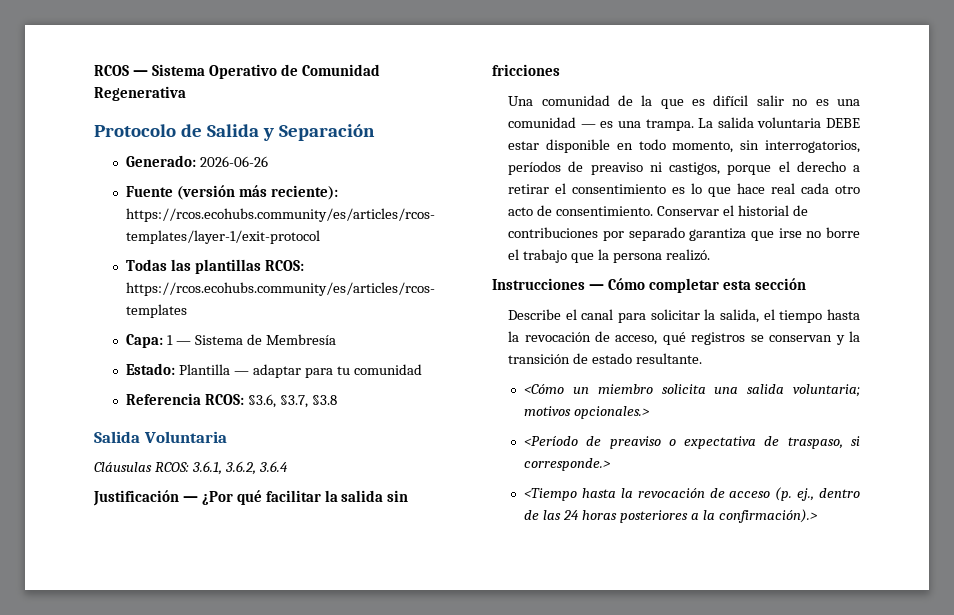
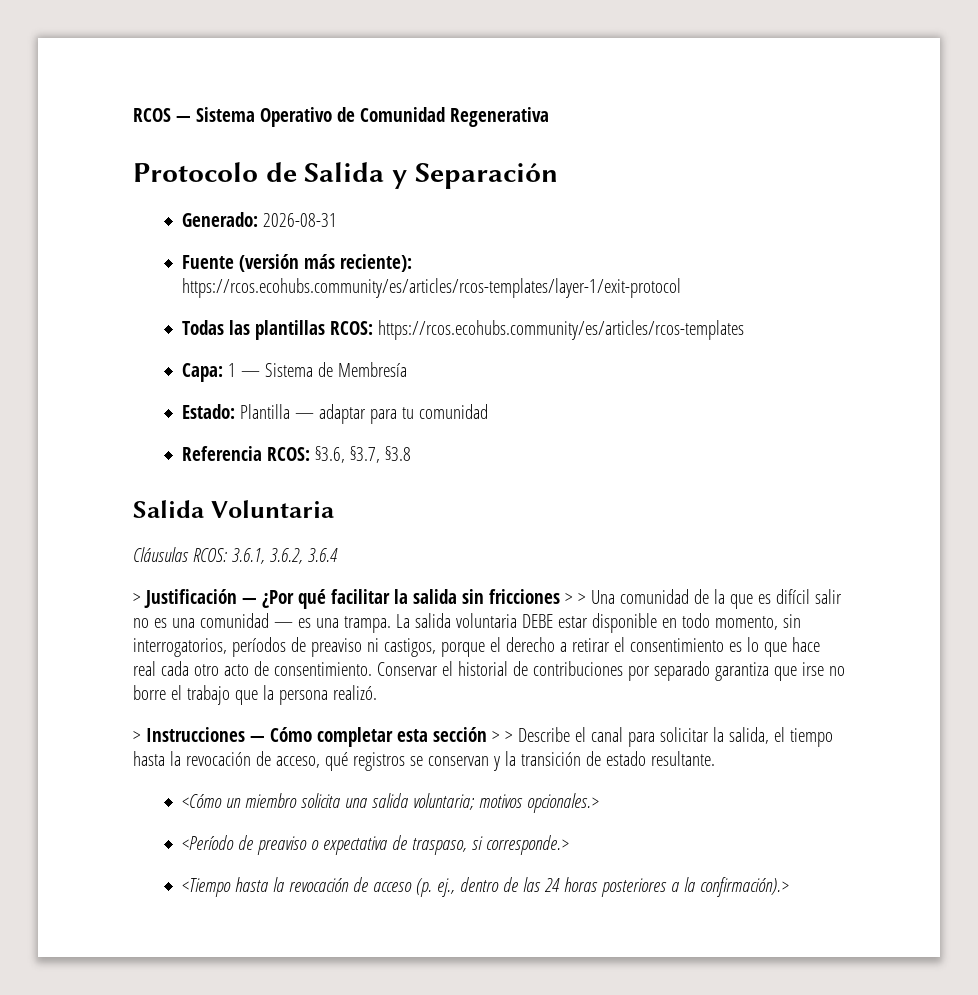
- Generado: 2026-06-26
+ Generado: 2026-08-31
- Justificación — ¿Por qué facilitar la salida sin fricciones
- Una comunidad de la que es difícil salir no es una comunidad — es una trampa.
+ > Justificación — ¿Por qué facilitar la salida sin fricciones > > Una comunidad de la que es difícil salir no es una comunidad — es una trampa.
- Instrucciones — Cómo completar esta sección
- Describe el canal para solicitar la salida, el tiempo hasta la revocación de acceso, qué registros se conservan y la transición de estado resultante.
+ > Instrucciones — Cómo completar esta sección > > Describe el canal para solicitar la salida, el tiempo hasta la revocación de acceso, qué registros se conservan y la transición de estado resultante.

